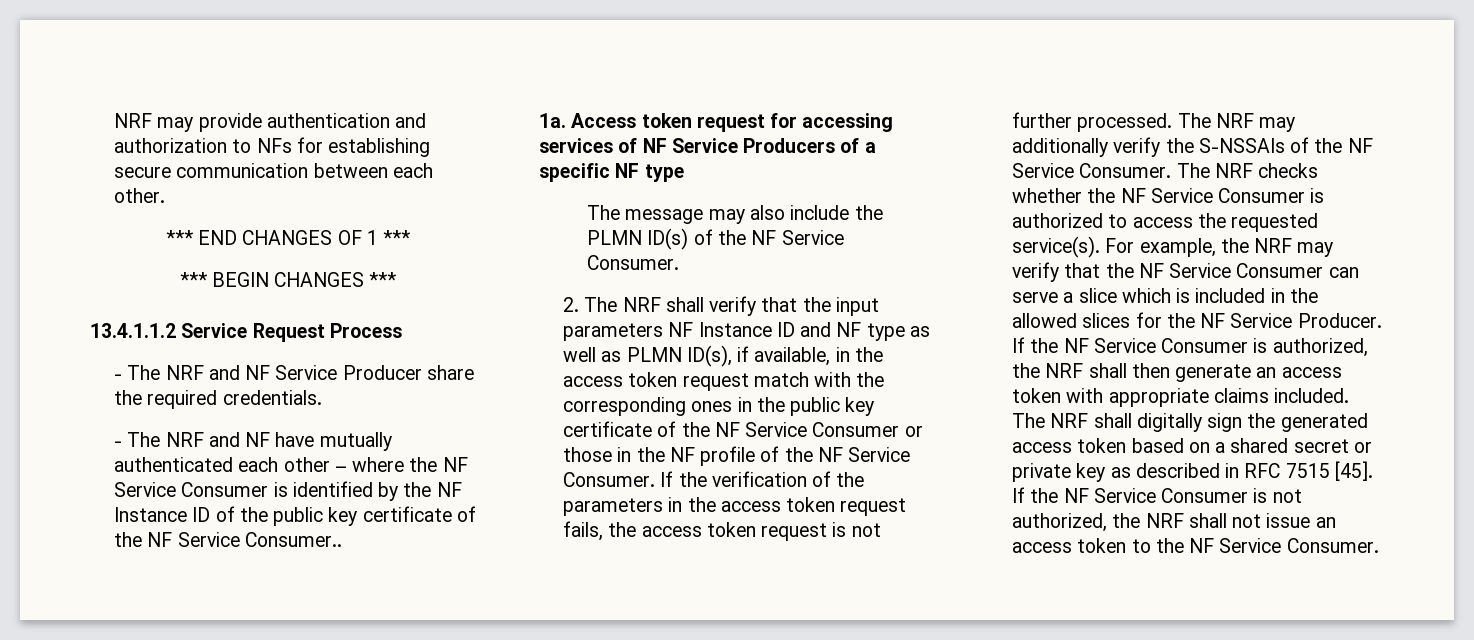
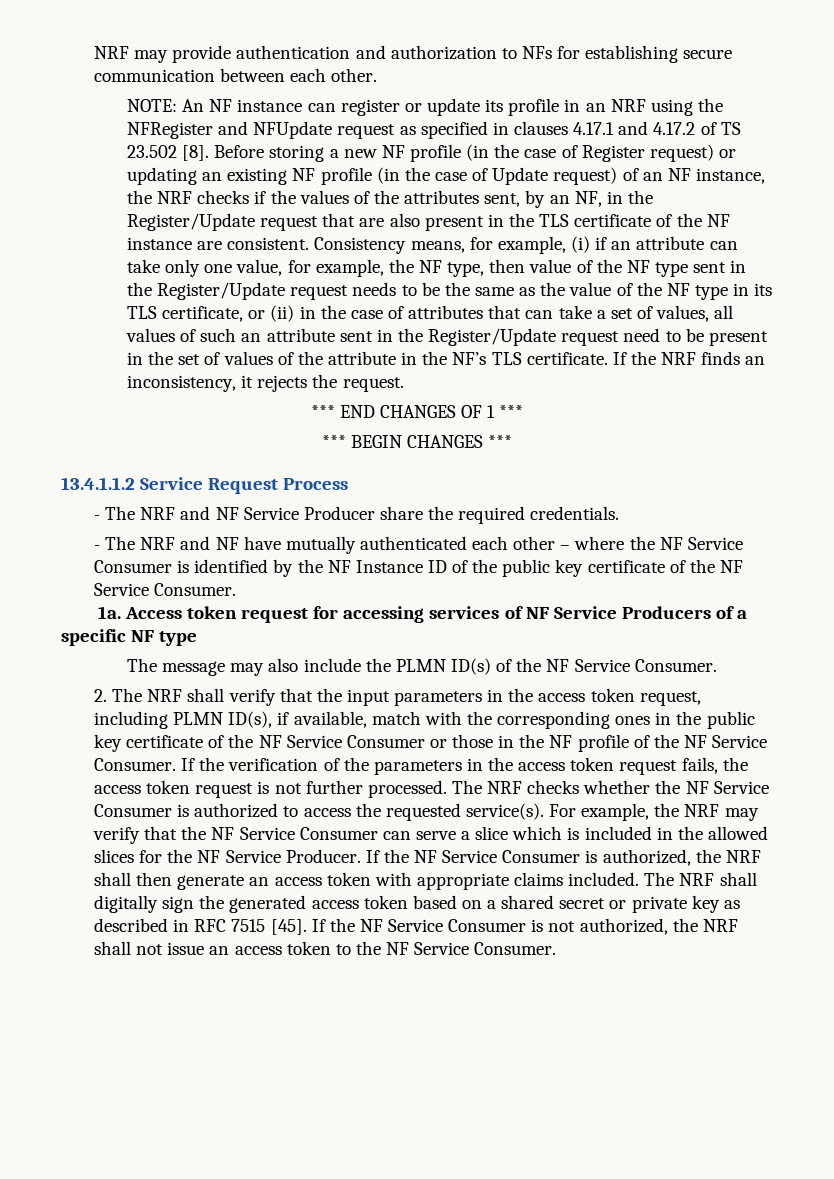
+ NOTE: An NF instance can register or update its profile in an NRF using the NFRegister and NFUpdate request as specified in clauses 4.17.1 and 4.17.2 of TS 23.502 [8]. Before storing a new NF profile (in the case of Register request) or updating an existing NF profile (in the case of Update request) of an NF instance, the NRF checks if the values of the attributes sent, by an NF, in the Register/Update request that are also present in the TLS certificate of the NF instance are consistent. Consistency means, for example, (i) if an attribute can take only one value, for example, the NF type, then value of the NF type sent in the Register/Update request needs to be the same as the value of the NF type in its TLS certificate, or (ii) in the case of attributes that can take a set of values, all values of such an attribute sent in the Register/Update request need to be present in the set of values of the attribute in the NF’s TLS certificate. If the NRF finds an inconsistency, it rejects the request.
- - The NRF and NF have mutually authenticated each other – where the NF Service Consumer is identified by the NF Instance ID of the public key certificate of the NF Service Consumer..
+ - The NRF and NF have mutually authenticated each other – where the NF Service Consumer is identified by the NF Instance ID of the public key certificate of the NF Service Consumer.
- 2. The NRF shall verify that the input parameters NF Instance ID and NF type as well as PLMN ID(s), if available, in the access token request match with the corresponding ones in the public key certificate of the NF Service Consumer or those in the NF profile of the NF Service Consumer.
+ 2. The NRF shall verify that the input parameters in the access token request, including PLMN ID(s), if available, match with the corresponding ones in the public key certificate of the NF Service Consumer or those in the NF profile of the NF Service Consumer.
- The NRF may additionally verify the S-NSSAIs of the NF Service Consumer. The NRF checks whether the NF Service Consumer is authorized to access the requested service(s).
+ The NRF checks whether the NF Service Consumer is authorized to access the requested service(s).

